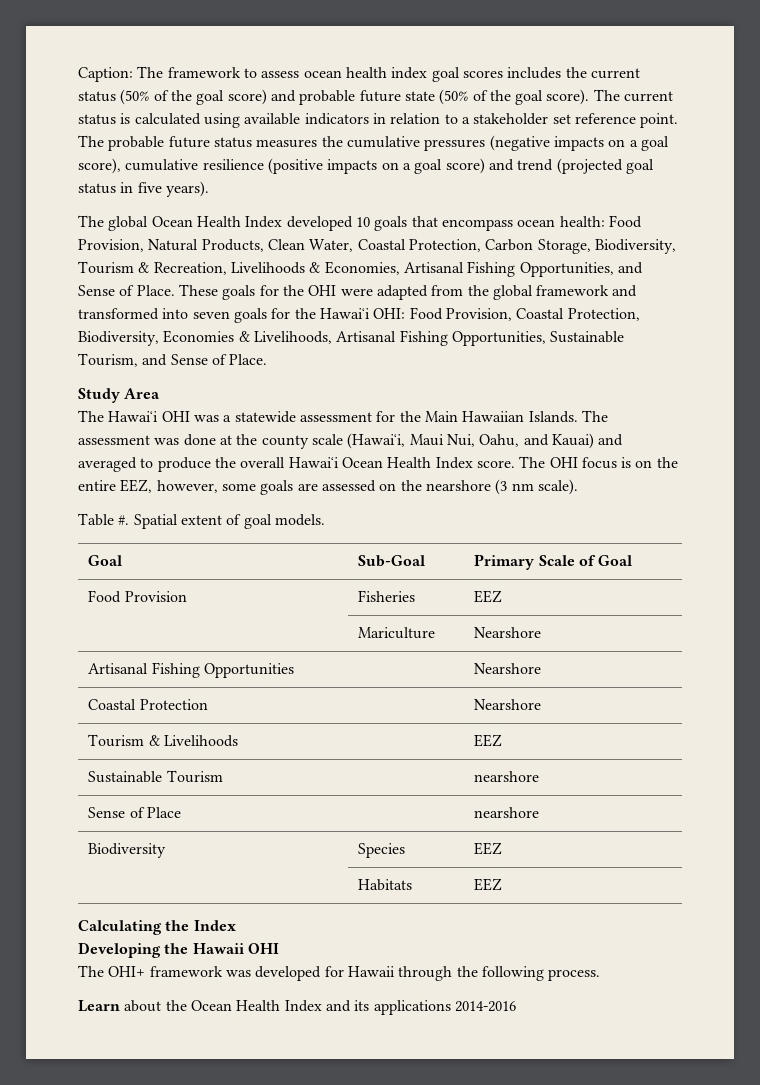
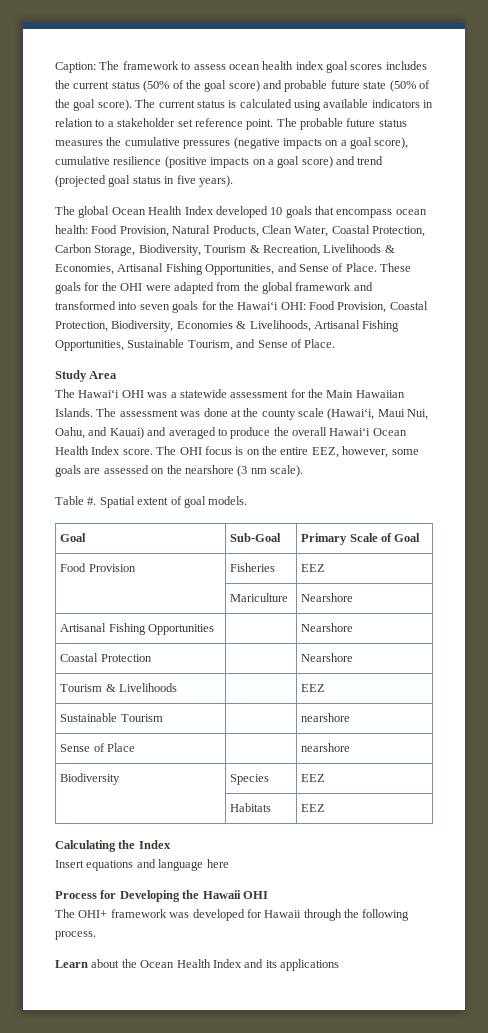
- Developing the Hawaii OHI
+ Insert equations and language here
+ Process for Developing the Hawaii OHI
- Learn about the Ocean Health Index and its applications 2014-2016
+ Learn about the Ocean Health Index and its applications

